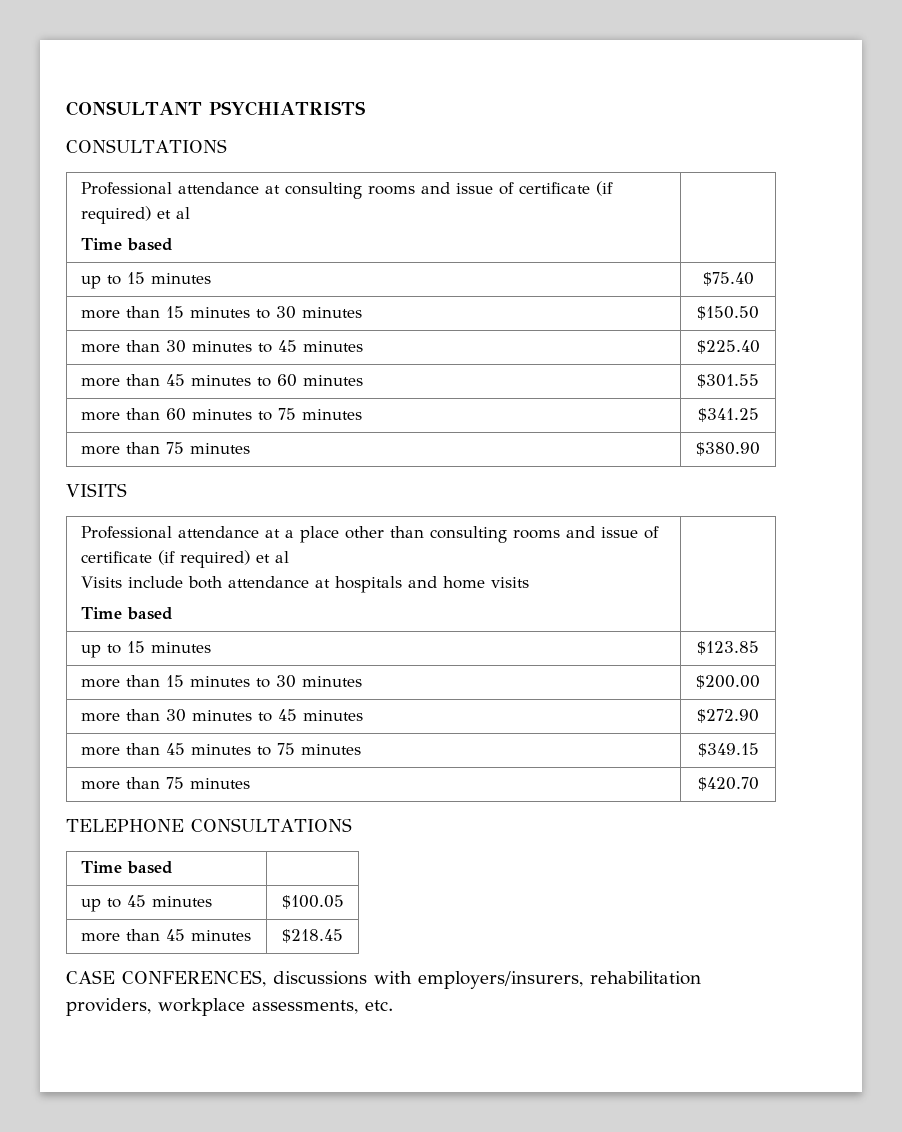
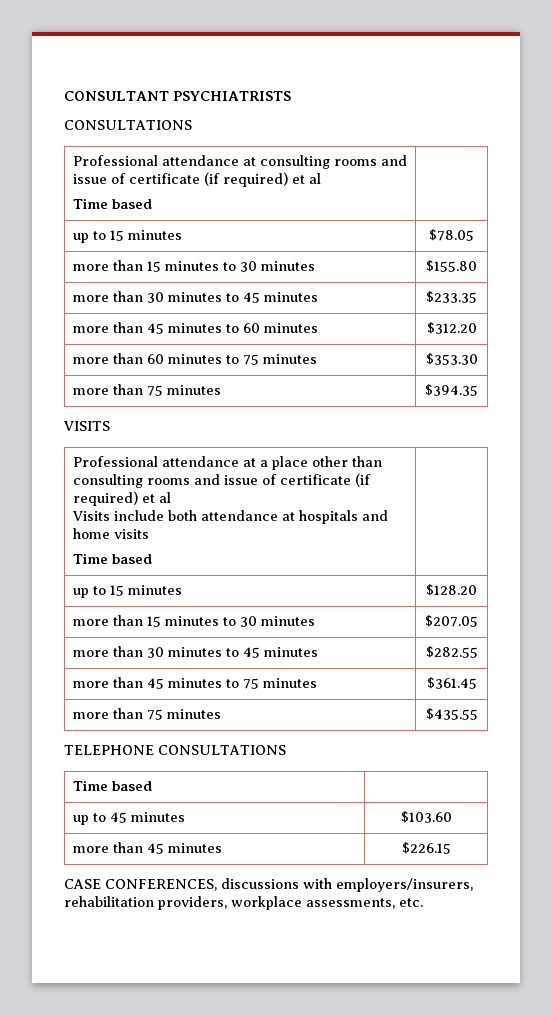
- up to 15 minutes | $75.40
- more than 15 minutes to 30 minutes | $150.50
- more than 30 minutes to 45 minutes | $225.40
+ up to 15 minutes | $78.05
+ more than 15 minutes to 30 minutes | $155.80
+ more than 30 minutes to 45 minutes | $233.35
- more than 45 minutes to 60 minutes | $301.55
+ more than 45 minutes to 60 minutes | $312.20
- more than 60 minutes to 75 minutes | $341.25
- more than 75 minutes | $380.90
+ more than 60 minutes to 75 minutes | $353.30
+ more than 75 minutes | $394.35
- up to 15 minutes | $123.85
- more than 15 minutes to 30 minutes | $200.00
- more than 30 minutes to 45 minutes | $272.90
+ up to 15 minutes | $128.20
+ more than 15 minutes to 30 minutes | $207.05
+ more than 30 minutes to 45 minutes | $282.55
- more than 45 minutes to 75 minutes | $349.15
- more than 75 minutes | $420.70
+ more than 45 minutes to 75 minutes | $361.45
+ more than 75 minutes | $435.55
- up to 45 minutes | $100.05
+ up to 45 minutes | $103.60
- more than 45 minutes | $218.45
+ more than 45 minutes | $226.15

